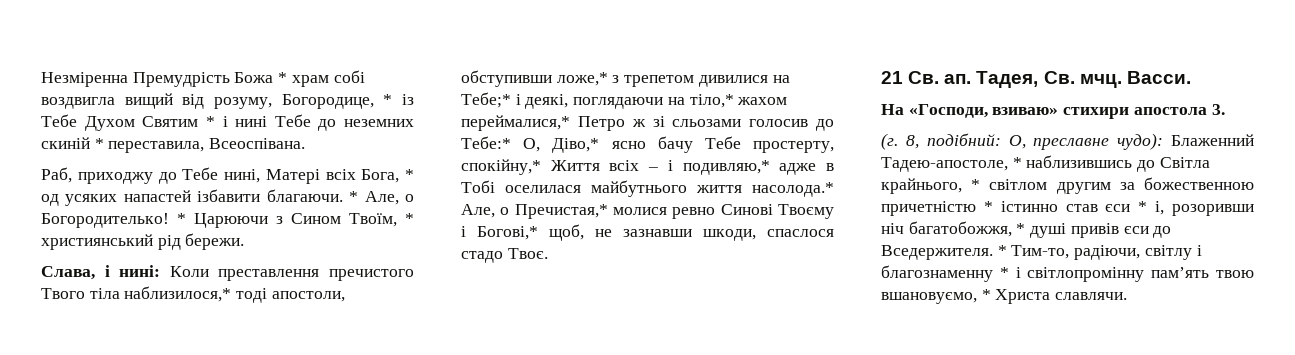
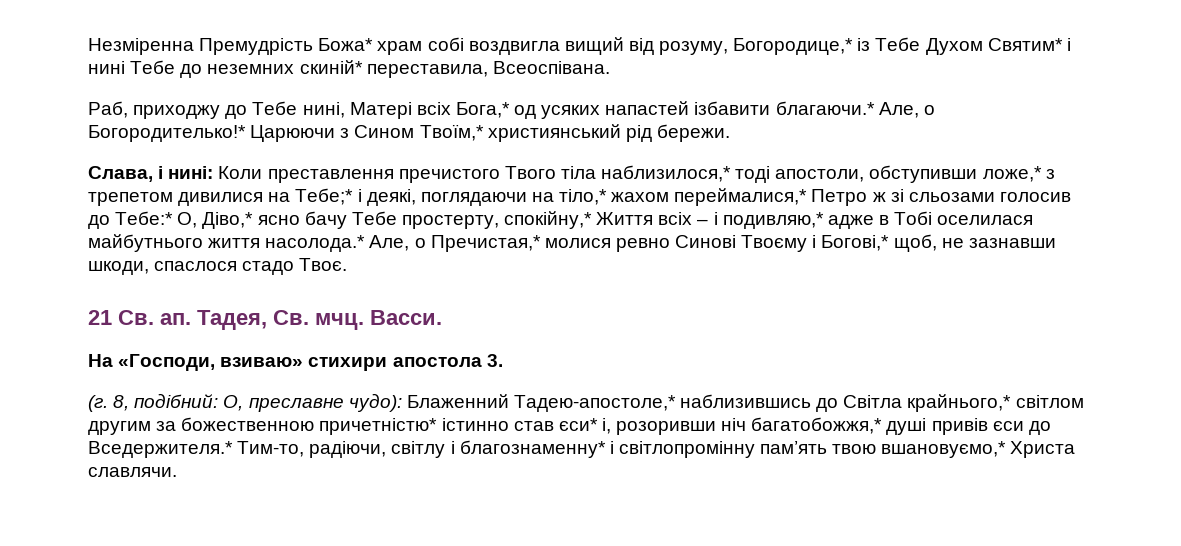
- Незміренна Премудрість Божа * храм собі воздвигла вищий від розуму, Богородице, * із Тебе Духом Святим * і нині Тебе до неземних скиній * переставила, Всеоспівана.
+ Незміренна Премудрість Божа* храм собі воздвигла вищий від розуму, Богородице,* із Тебе Духом Святим* і нині Тебе до неземних скиній* переставила, Всеоспівана.
- Раб, приходжу до Тебе нині, Матері всіх Бога, * од усяких напастей ізбавити благаючи. * Але, о Богородителько! * Царюючи з Сином Твоїм, * християнський рід бережи.
+ Раб, приходжу до Тебе нині, Матері всіх Бога,* од усяких напастей ізбавити благаючи.* Але, о Богородителько!* Царюючи з Сином Твоїм,* християнський рід бережи.
- (г. 8, подібний: О, преславне чудо): Блаженний Тадею-апостоле, * наблизившись до Світла крайнього, * світлом другим за божественною причетністю * істинно став єси * і, розоривши ніч багатобожжя, * душі привів єси до Вседержителя. * Тим-то, радіючи, світлу і благознаменну * і світлопромінну пам’ять твою вшановуємо, * Христа славлячи.
+ (г. 8, подібний: О, преславне чудо): Блаженний Тадею-апостоле,* наблизившись до Світла крайнього,* світлом другим за божественною причетністю* істинно став єси* і, розоривши ніч багатобожжя,* душі привів єси до Вседержителя.* Тим-то, радіючи, світлу і благознаменну* і світлопромінну пам’ять твою вшановуємо,* Христа славлячи.

